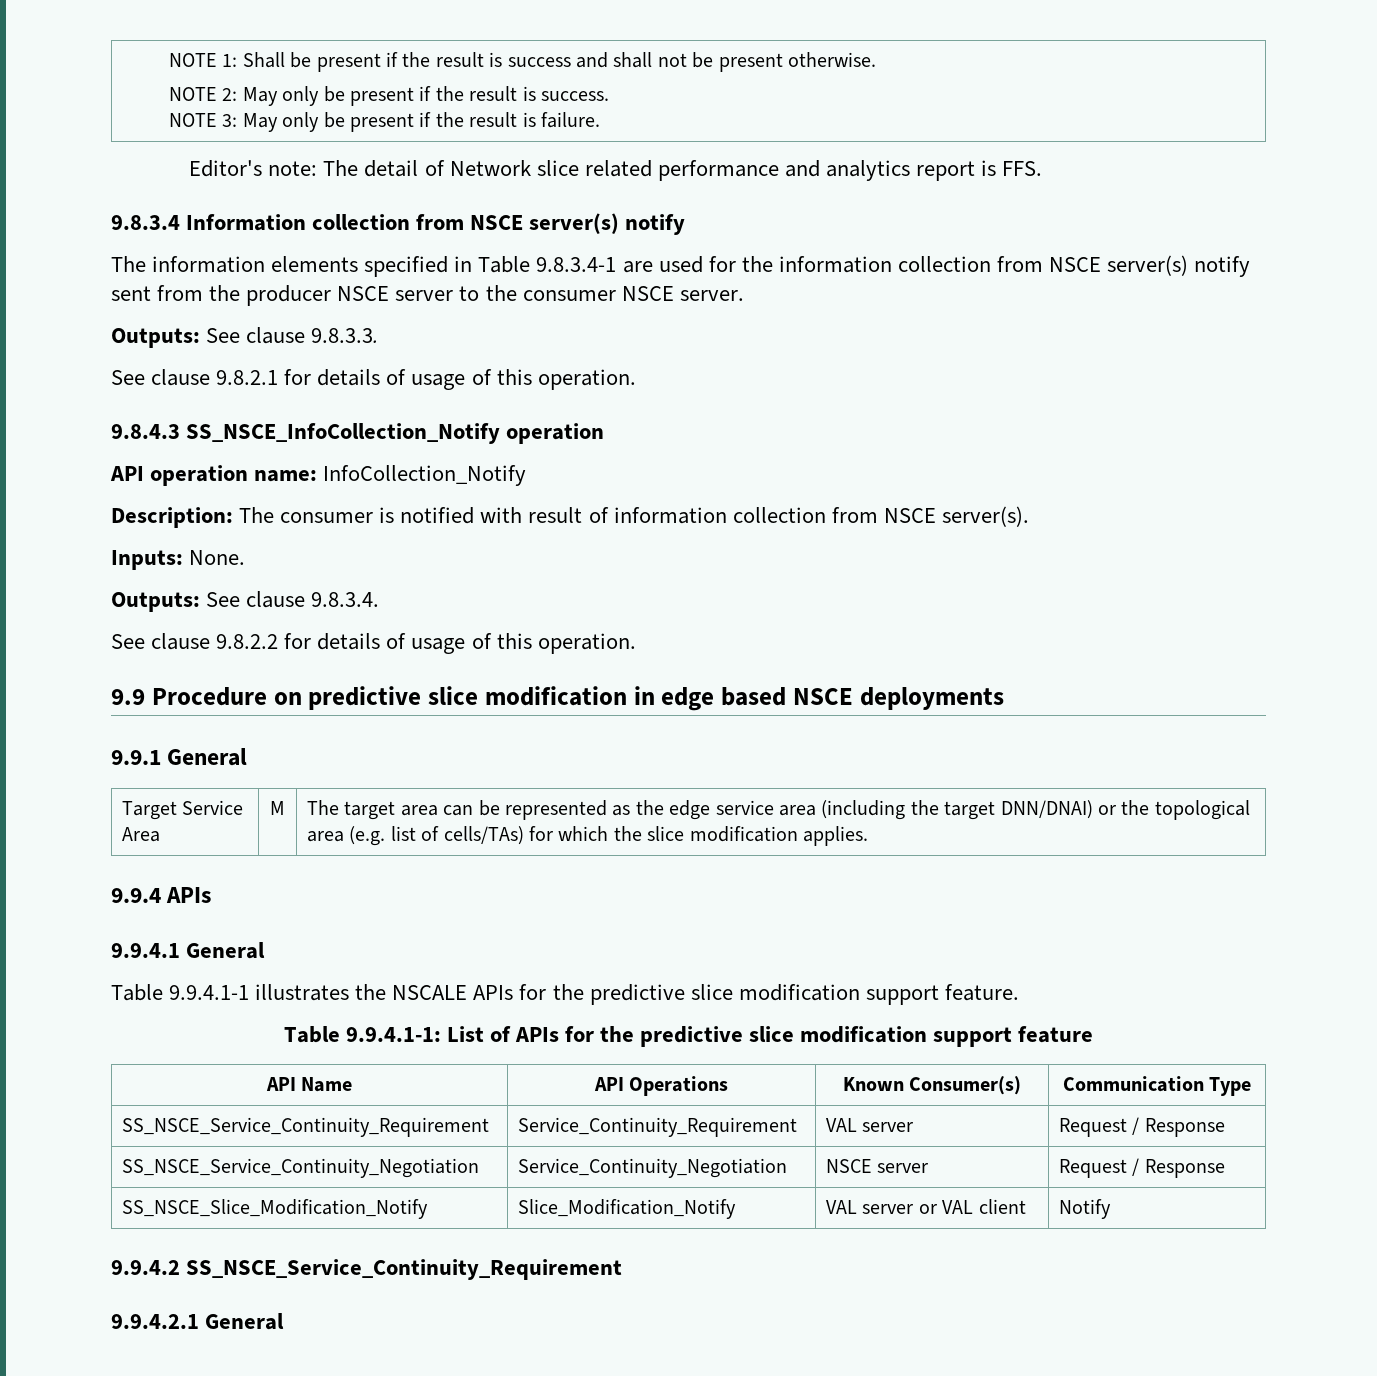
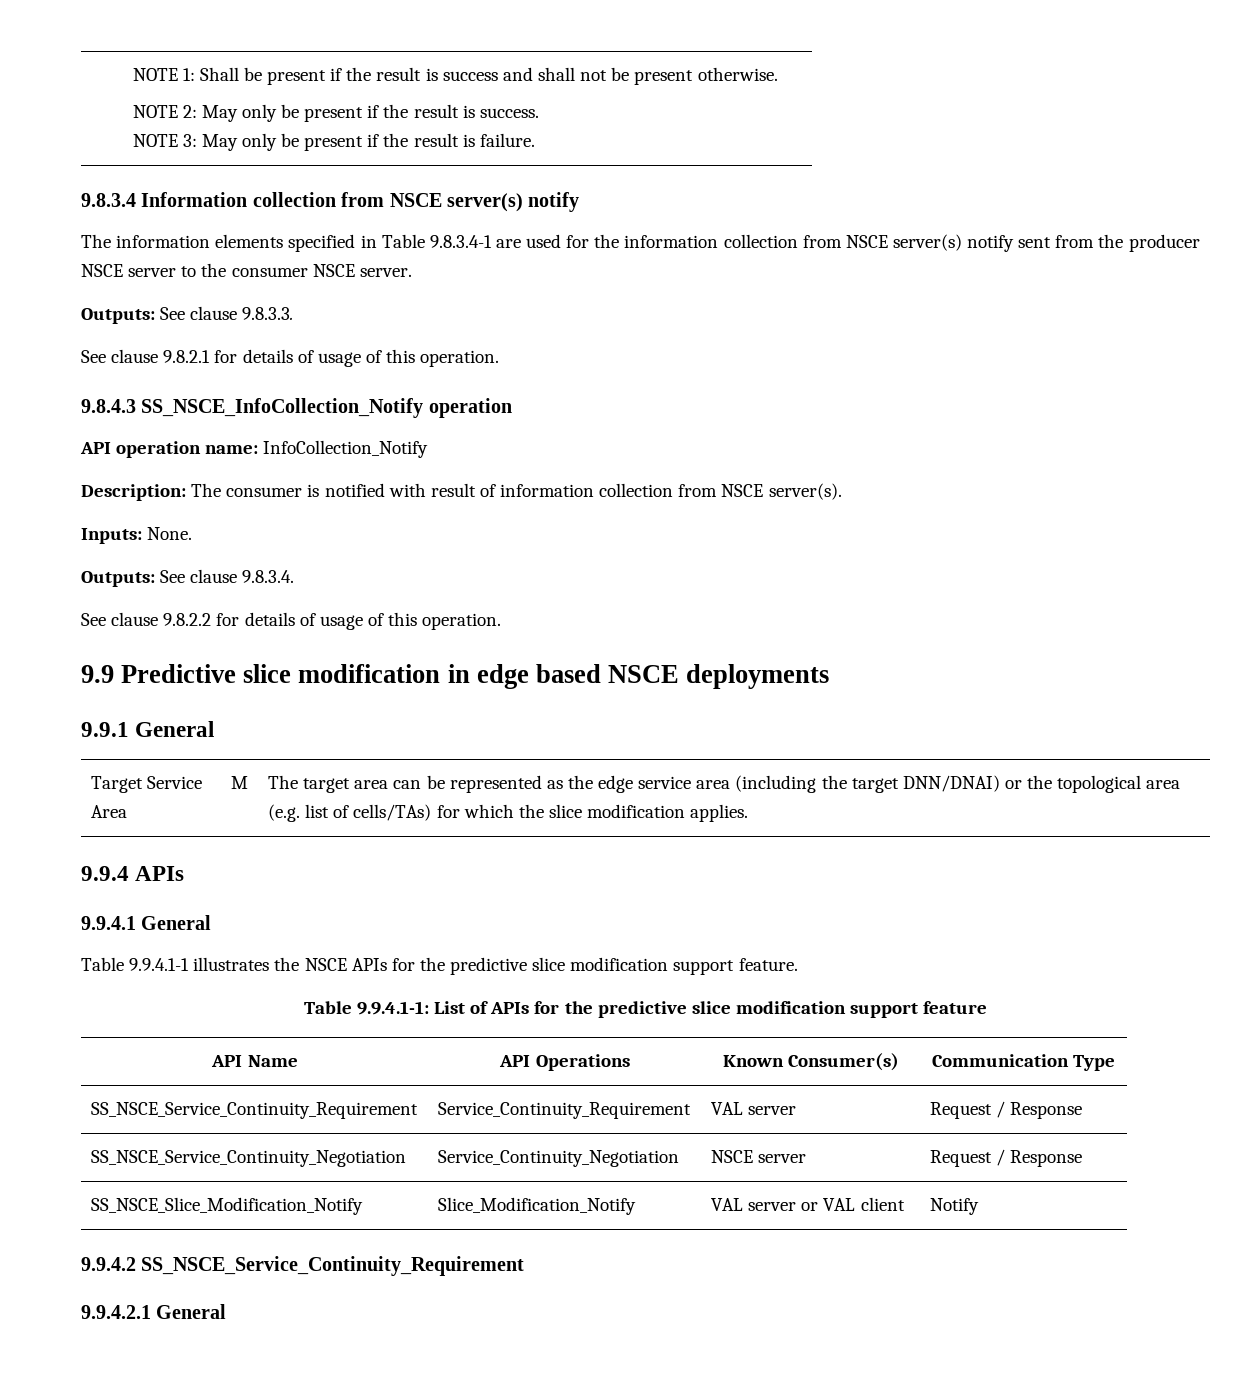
- Editor's note: The detail of Network slice related performance and analytics report is FFS.
- 9.9 Procedure on predictive slice modification in edge based NSCE deployments
+ 9.9 Predictive slice modification in edge based NSCE deployments
- Table 9.9.4.1-1 illustrates the NSCALE APIs for the predictive slice modification support feature.
+ Table 9.9.4.1-1 illustrates the NSCE APIs for the predictive slice modification support feature.

